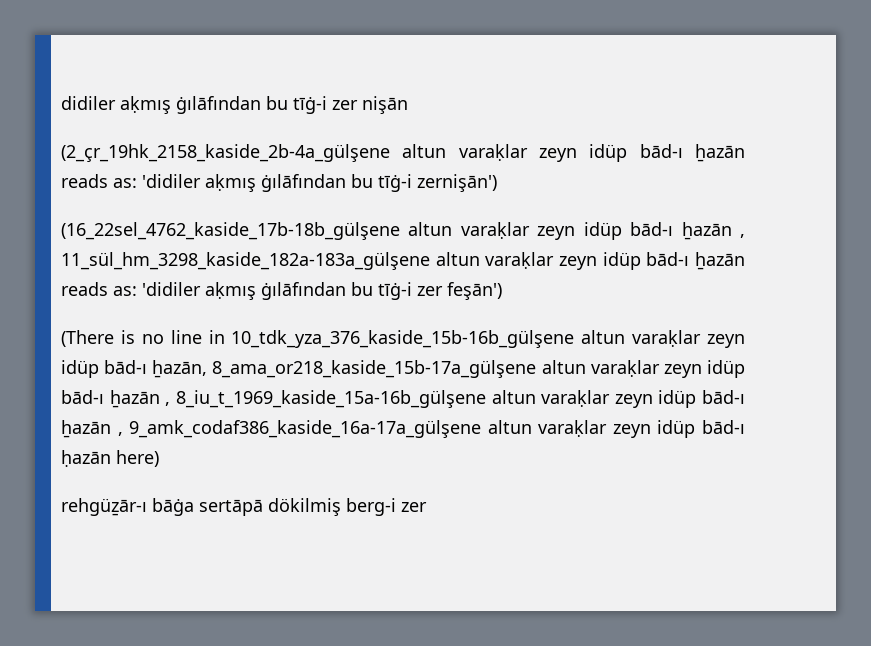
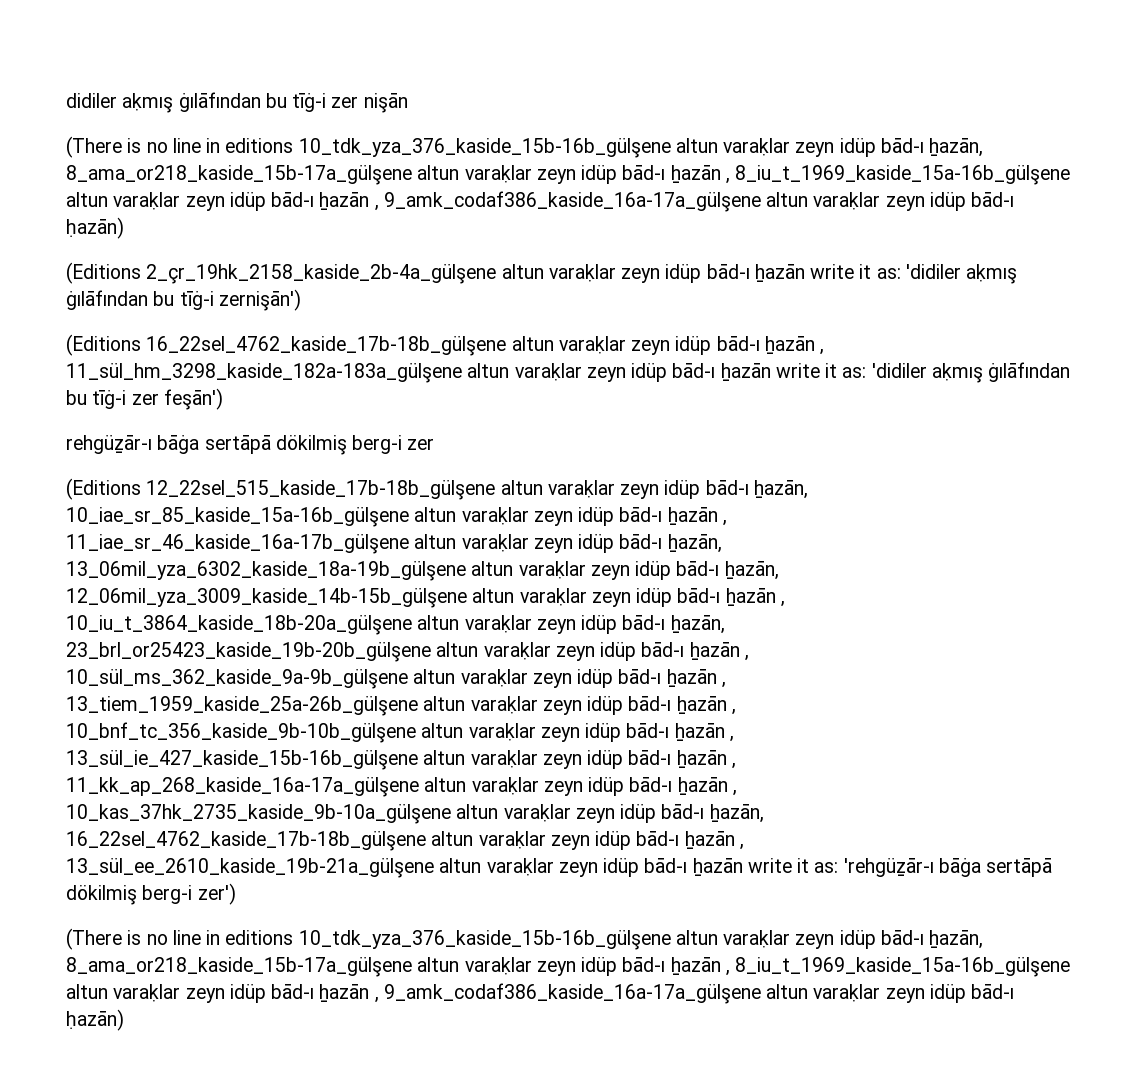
  didiler aḳmış ġılāfından bu tīġ-i zer nişān
- (2_çr_19hk_2158_kaside_2b-4a_gülşene altun varaḳlar zeyn idüp bād-ı ẖazān reads as: 'didiler aḳmış ġılāfından bu tīġ-i zernişān')
- (16_22sel_4762_kaside_17b-18b_gülşene altun varaḳlar zeyn idüp bād-ı ẖazān , 11_sül_hm_3298_kaside_182a-183a_gülşene altun varaḳlar zeyn idüp bād-ı ẖazān reads as: 'didiler aḳmış ġılāfından bu tīġ-i zer feşān')
- (There is no line in 10_tdk_yza_376_kaside_15b-16b_gülşene altun varaḳlar zeyn idüp bād-ı ẖazān, 8_ama_or218_kaside_15b-17a_gülşene altun varaḳlar zeyn idüp bād-ı ẖazān , 8_iu_t_1969_kaside_15a-16b_gülşene altun varaḳlar zeyn idüp bād-ı ẖazān , 9_amk_codaf386_kaside_16a-17a_gülşene altun varaḳlar zeyn idüp bād-ı ḥazān here)
+ (There is no line in editions 10_tdk_yza_376_kaside_15b-16b_gülşene altun varaḳlar zeyn idüp bād-ı ẖazān, 8_ama_or218_kaside_15b-17a_gülşene altun varaḳlar zeyn idüp bād-ı ẖazān , 8_iu_t_1969_kaside_15a-16b_gülşene altun varaḳlar zeyn idüp bād-ı ẖazān , 9_amk_codaf386_kaside_16a-17a_gülşene altun varaḳlar zeyn idüp bād-ı ḥazān)
+ (Editions 2_çr_19hk_2158_kaside_2b-4a_gülşene altun varaḳlar zeyn idüp bād-ı ẖazān write it as: 'didiler aḳmış ġılāfından bu tīġ-i zernişān')
+ (Editions 16_22sel_4762_kaside_17b-18b_gülşene altun varaḳlar zeyn idüp bād-ı ẖazān , 11_sül_hm_3298_kaside_182a-183a_gülşene altun varaḳlar zeyn idüp bād-ı ẖazān write it as: 'didiler aḳmış ġılāfından bu tīġ-i zer feşān')
+ (Editions 12_22sel_515_kaside_17b-18b_gülşene altun varaḳlar zeyn idüp bād-ı ẖazān, 10_iae_sr_85_kaside_15a-16b_gülşene altun varaḳlar zeyn idüp bād-ı ẖazān , 11_iae_sr_46_kaside_16a-17b_gülşene altun varaḳlar zeyn idüp bād-ı ẖazān, 13_06mil_yza_6302_kaside_18a-19b_gülşene altun varaḳlar zeyn idüp bād-ı ẖazān, 12_06mil_yza_3009_kaside_14b-15b_gülşene altun varaḳlar zeyn idüp bād-ı ẖazān , 10_iu_t_3864_kaside_18b-20a_gülşene altun varaḳlar zeyn idüp bād-ı ẖazān, 23_brl_or25423_kaside_19b-20b_gülşene altun varaḳlar zeyn idüp bād-ı ẖazān , 10_sül_ms_362_kaside_9a-9b_gülşene altun varaḳlar zeyn idüp bād-ı ẖazān , 13_tiem_1959_kaside_25a-26b_gülşene altun varaḳlar zeyn idüp bād-ı ẖazān , 10_bnf_tc_356_kaside_9b-10b_gülşene altun varaḳlar zeyn idüp bād-ı ẖazān , 13_sül_ie_427_kaside_15b-16b_gülşene altun varaḳlar zeyn idüp bād-ı ẖazān , 11_kk_ap_268_kaside_16a-17a_gülşene altun varaḳlar zeyn idüp bād-ı ẖazān , 10_kas_37hk_2735_kaside_9b-10a_gülşene altun varaḳlar zeyn idüp bād-ı ẖazān, 16_22sel_4762_kaside_17b-18b_gülşene altun varaḳlar zeyn idüp bād-ı ẖazān , 13_sül_ee_2610_kaside_19b-21a_gülşene altun varaḳlar zeyn idüp bād-ı ẖazān write it as: 'rehgüẕār-ı bāġa sertāpā dökilmiş berg-i zer')
+ (There is no line in editions 10_tdk_yza_376_kaside_15b-16b_gülşene altun varaḳlar zeyn idüp bād-ı ẖazān, 8_ama_or218_kaside_15b-17a_gülşene altun varaḳlar zeyn idüp bād-ı ẖazān , 8_iu_t_1969_kaside_15a-16b_gülşene altun varaḳlar zeyn idüp bād-ı ẖazān , 9_amk_codaf386_kaside_16a-17a_gülşene altun varaḳlar zeyn idüp bād-ı ḥazān)

